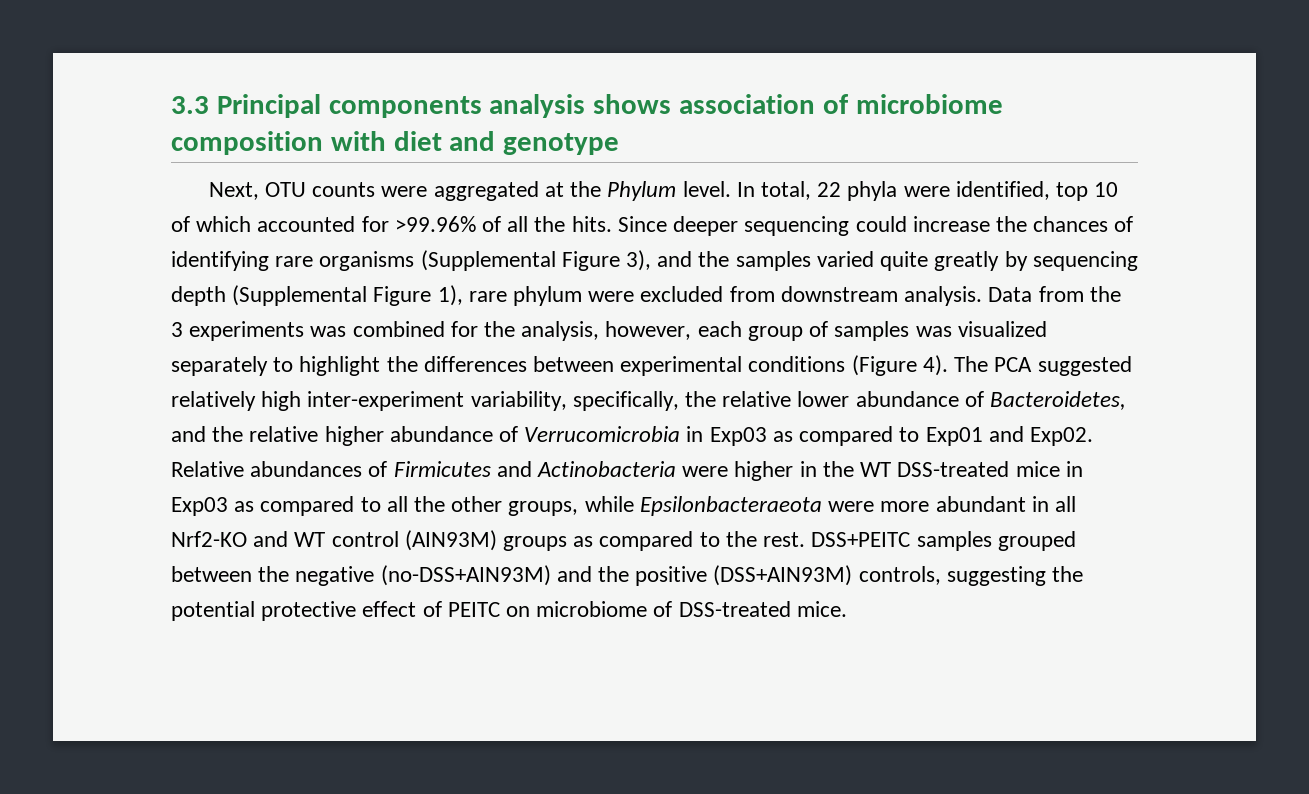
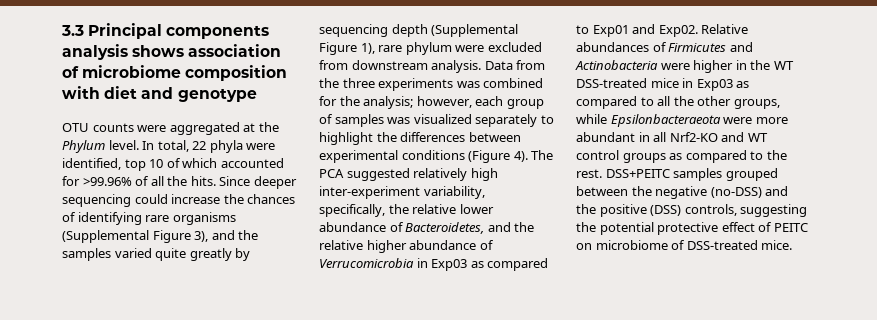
- Next, OTU counts were aggregated at the Phylum level.
+ OTU counts were aggregated at the Phylum level.
- Data from the 3 experiments was combined for the analysis, however, each group of samples was visualized separately to highlight the differences between experimental conditions (Figure 4).
+ Data from the three experiments was combined for the analysis; however, each group of samples was visualized separately to highlight the differences between experimental conditions (Figure 4).
- Relative abundances of Firmicutes and Actinobacteria were higher in the WT DSS-treated mice in Exp03 as compared to all the other groups, while Epsilonbacteraeota were more abundant in all Nrf2-KO and WT control (AIN93M) groups as compared to the rest.
+ Relative abundances of Firmicutes and Actinobacteria were higher in the WT DSS-treated mice in Exp03 as compared to all the other groups, while Epsilonbacteraeota were more abundant in all Nrf2-KO and WT control groups as compared to the rest.
- DSS+PEITC samples grouped between the negative (no-DSS+AIN93M) and the positive (DSS+AIN93M) controls, suggesting the potential protective effect of PEITC on microbiome of DSS-treated mice.
+ DSS+PEITC samples grouped between the negative (no-DSS) and the positive (DSS) controls, suggesting the potential protective effect of PEITC on microbiome of DSS-treated mice.

